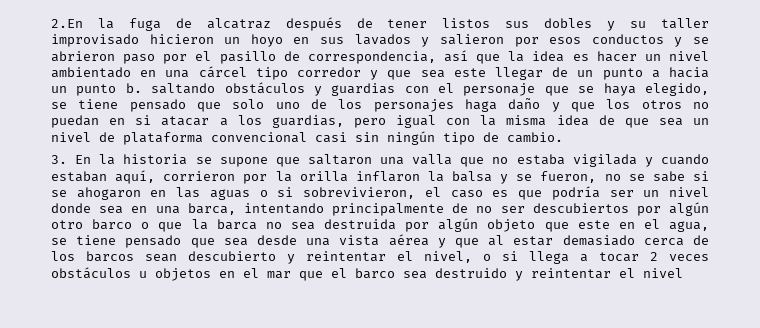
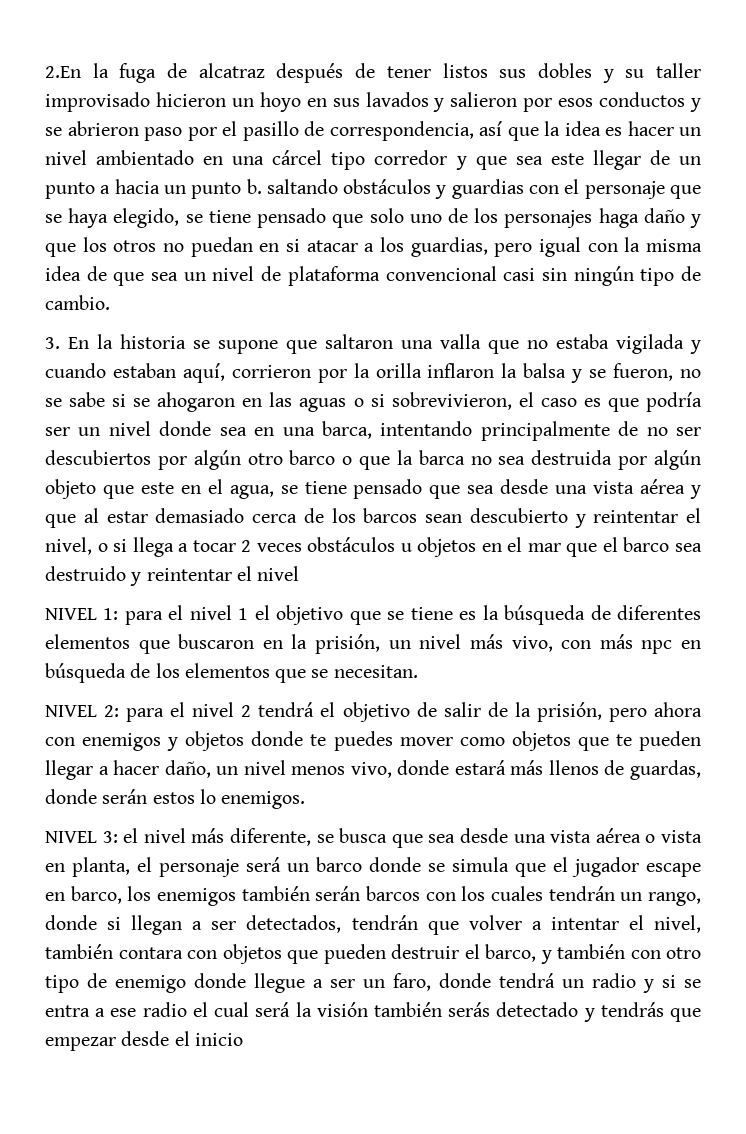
+ NIVEL 1: para el nivel 1 el objetivo que se tiene es la búsqueda de diferentes elementos que buscaron en la prisión, un nivel más vivo, con más npc en búsqueda de los elementos que se necesitan.
+ NIVEL 2: para el nivel 2 tendrá el objetivo de salir de la prisión, pero ahora con enemigos y objetos donde te puedes mover como objetos que te pueden llegar a hacer daño, un nivel menos vivo, donde estará más llenos de guardas, donde serán estos lo enemigos.
+ NIVEL 3: el nivel más diferente, se busca que sea desde una vista aérea o vista en planta, el personaje será un barco donde se simula que el jugador escape en barco, los enemigos también serán barcos con los cuales tendrán un rango, donde si llegan a ser detectados, tendrán que volver a intentar el nivel, también contara con objetos que pueden destruir el barco, y también con otro tipo de enemigo donde llegue a ser un faro, donde tendrá un radio y si se entra a ese radio el cual será la visión también serás detectado y tendrás que empezar desde el inicio

